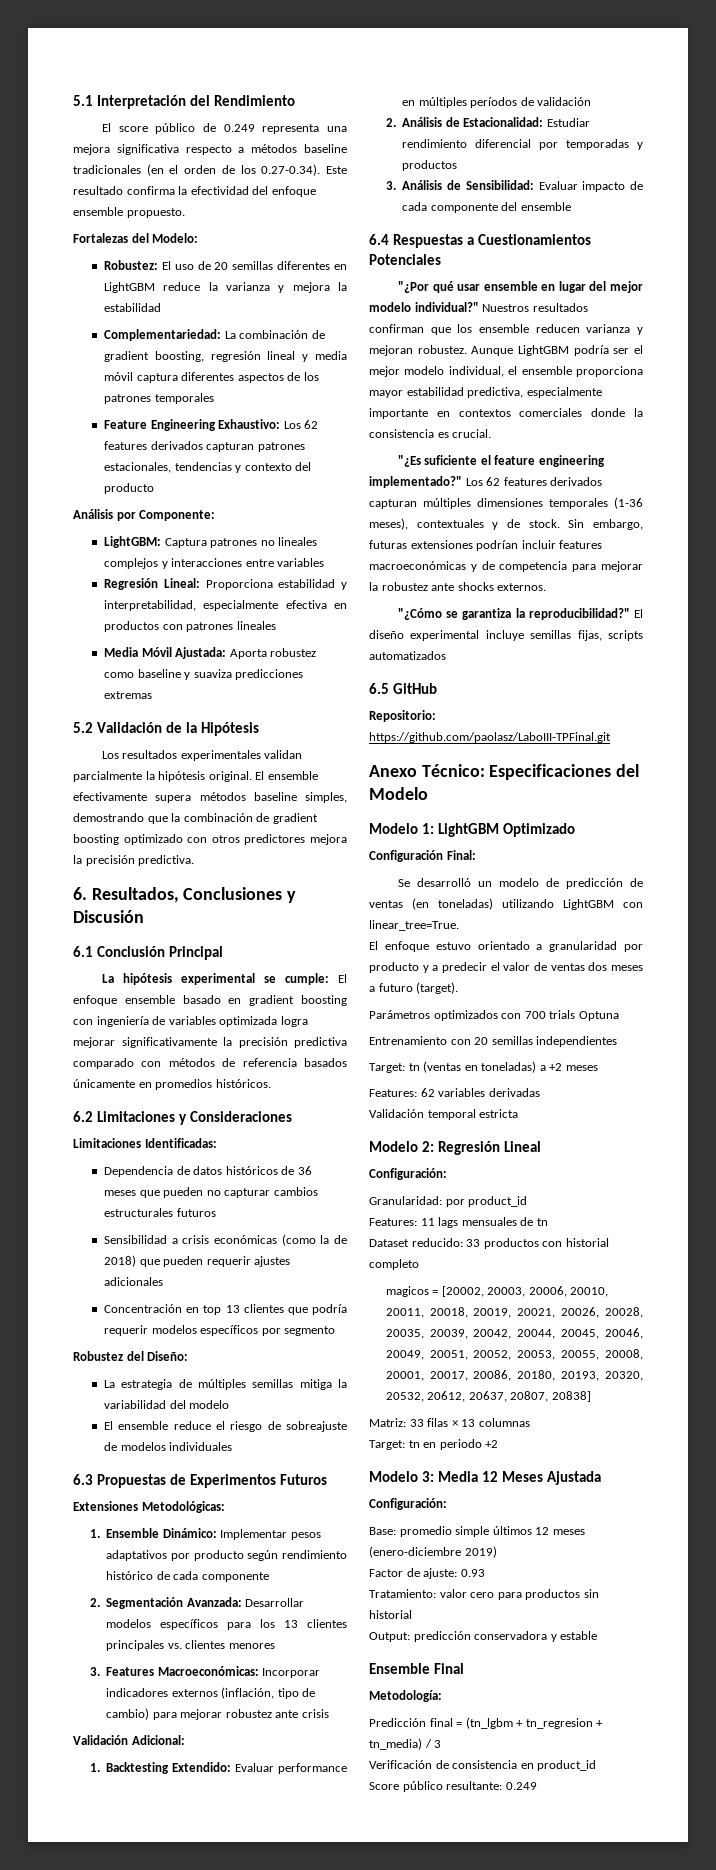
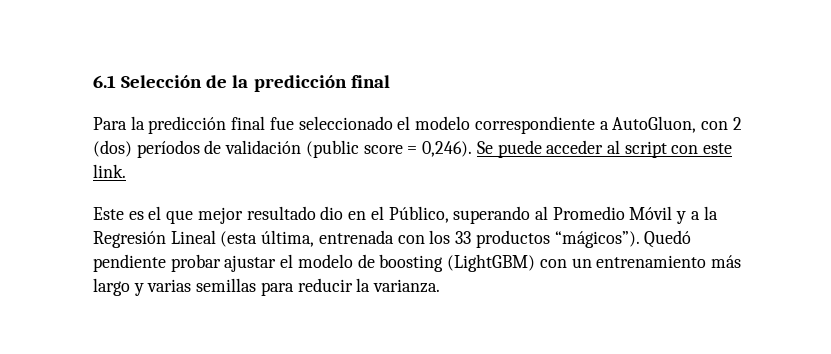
- 5.1 Interpretación del Rendimiento
- El score público de 0.249 representa una mejora significativa respecto a métodos baseline tradicionales (en el orden de los 0.27-0.34). Este resultado confirma la efectividad del enfoque ensemble propuesto.
- Fortalezas del Modelo:
- Robustez: El uso de 20 semillas diferentes en LightGBM reduce la varianza y mejora la estabilidad
- Complementariedad: La combinación de gradient boosting, regresión lineal y media móvil captura diferentes aspectos de los patrones temporales
- Feature Engineering Exhaustivo: Los 62 features derivados capturan patrones estacionales, tendencias y contexto del producto
- Análisis por Componente:
- LightGBM: Captura patrones no lineales complejos y interacciones entre variables
- Regresión Lineal: Proporciona estabilidad y interpretabilidad, especialmente efectiva en productos con patrones lineales
- Media Móvil Ajustada: Aporta robustez como baseline y suaviza predicciones extremas
- 5.2 Validación de la Hipótesis
- Los resultados experimentales validan parcialmente la hipótesis original. El ensemble efectivamente supera métodos baseline simples, demostrando que la combinación de gradient boosting optimizado con otros predictores mejora la precisión predictiva.
- 6. Resultados, Conclusiones y Discusión
- 6.1 Conclusión Principal
- La hipótesis experimental se cumple: El enfoque ensemble basado en gradient boosting con ingeniería de variables optimizada logra mejorar significativamente la precisión predictiva comparado con métodos de referencia basados únicamente en promedios históricos.
- 6.2 Limitaciones y Consideraciones
- Limitaciones Identificadas:
- Dependencia de datos históricos de 36 meses que pueden no capturar cambios estructurales futuros
- Sensibilidad a crisis económicas (como la de 2018) que pueden requerir ajustes adicionales
- Concentración en top 13 clientes que podría requerir modelos específicos por segmento
- Robustez del Diseño:
- La estrategia de múltiples semillas mitiga la variabilidad del modelo
- El ensemble reduce el riesgo de sobreajuste de modelos individuales
- 6.3 Propuestas de Experimentos Futuros
- Extensiones Metodológicas:
- 1. Ensemble Dinámico: Implementar pesos adaptativos por producto según rendimiento histórico de cada componente
- 2. Segmentación Avanzada: Desarrollar modelos específicos para los 13 clientes principales vs. clientes menores
- 3. Features Macroeconómicas: Incorporar indicadores externos (inflación, tipo de cambio) para mejorar robustez ante crisis
- Validación Adicional:
- 1. Backtesting Extendido: Evaluar performance en múltiples períodos de validación
- 2. Análisis de Estacionalidad: Estudiar rendimiento diferencial por temporadas y productos
- 3. Análisis de Sensibilidad: Evaluar impacto de cada componente del ensemble
- 6.4 Respuestas a Cuestionamientos Potenciales
- "¿Por qué usar ensemble en lugar del mejor modelo individual?" Nuestros resultados confirman que los ensemble reducen varianza y mejoran robustez. Aunque LightGBM podría ser el mejor modelo individual, el ensemble proporciona mayor estabilidad predictiva, especialmente importante en contextos comerciales donde la consistencia es crucial.
- "¿Es suficiente el feature engineering implementado?" Los 62 features derivados capturan múltiples dimensiones temporales (1-36 meses), contextuales y de stock. Sin embargo, futuras extensiones podrían incluir features macroeconómicas y de competencia para mejorar la robustez ante shocks externos.
- "¿Cómo se garantiza la reproducibilidad?" El diseño experimental incluye semillas fijas, scripts automatizados
- 6.5 GitHub
- Repositorio: https://github.com/paolasz/LaboIII-TPFinal.git
- Anexo Técnico: Especificaciones del Modelo
- Modelo 1: LightGBM Optimizado
- Configuración Final:
- Se desarrolló un modelo de predicción de ventas (en toneladas) utilizando LightGBM con linear_tree=True.
- El enfoque estuvo orientado a granularidad por producto y a predecir el valor de ventas dos meses a futuro (target).
- Parámetros optimizados con 700 trials Optuna
- Entrenamiento con 20 semillas independientes
- Target: tn (ventas en toneladas) a +2 meses
- Features: 62 variables derivadas
- Validación temporal estricta
- Modelo 2: Regresión Lineal
- Configuración:
- Granularidad: por product_id
- Features: 11 lags mensuales de tn
- Dataset reducido: 33 productos con historial completo
- magicos = [20002, 20003, 20006, 20010, 20011, 20018, 20019, 20021, 20026, 20028, 20035, 20039, 20042, 20044, 20045, 20046, 20049, 20051, 20052, 20053, 20055, 20008, 20001, 20017, 20086, 20180, 20193, 20320, 20532, 20612, 20637, 20807, 20838]
- Matriz: 33 filas × 13 columnas
- Target: tn en periodo +2
- Modelo 3: Media 12 Meses Ajustada
- Configuración:
- Base: promedio simple últimos 12 meses (enero-diciembre 2019)
- Factor de ajuste: 0.93
- Tratamiento: valor cero para productos sin historial
- Output: predicción conservadora y estable
- Ensemble Final
- Metodología:
- Predicción final = (tn_lgbm + tn_regresion + tn_media) / 3
- Verificación de consistencia en product_id
- Score público resultante: 0.249
+ 6.1 Selección de la predicción final
+ Para la predicción final fue seleccionado el modelo correspondiente a AutoGluon, con 2 (dos) períodos de validación (public score = 0,246). Se puede acceder al script con este link.
+ Este es el que mejor resultado dio en el Público, superando al Promedio Móvil y a la Regresión Lineal (esta última, entrenada con los 33 productos “mágicos”). Quedó pendiente probar ajustar el modelo de boosting (LightGBM) con un entrenamiento más largo y varias semillas para reducir la varianza.

